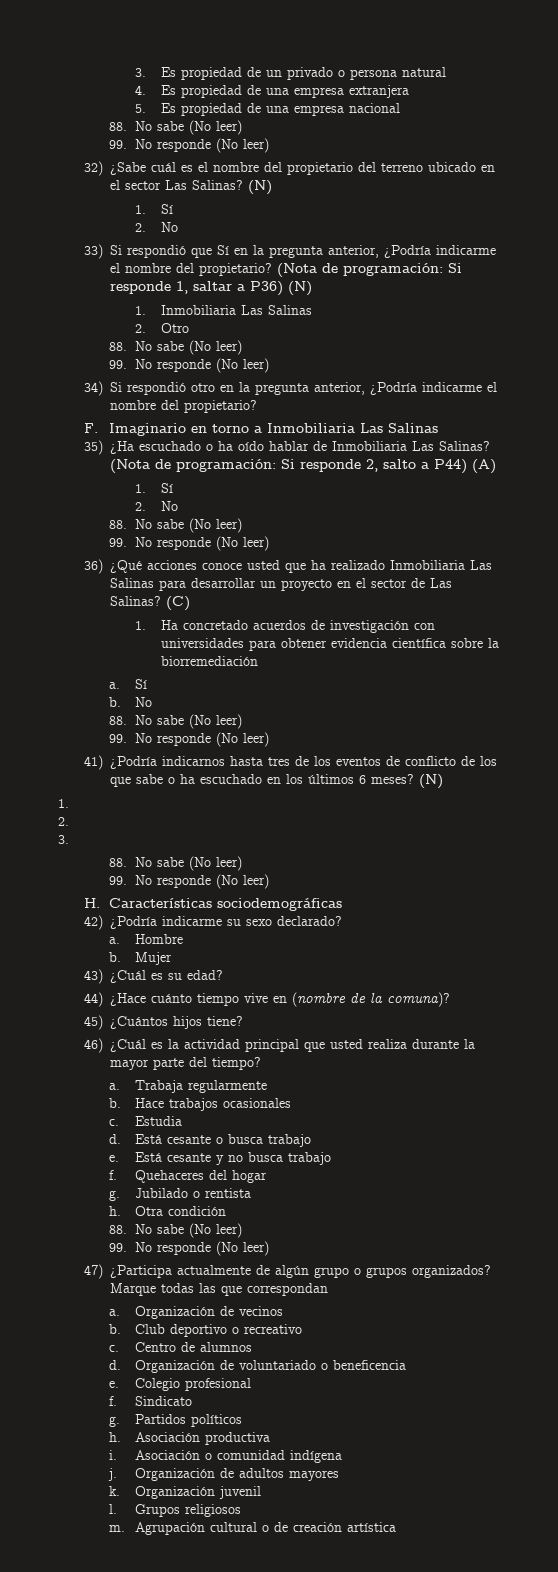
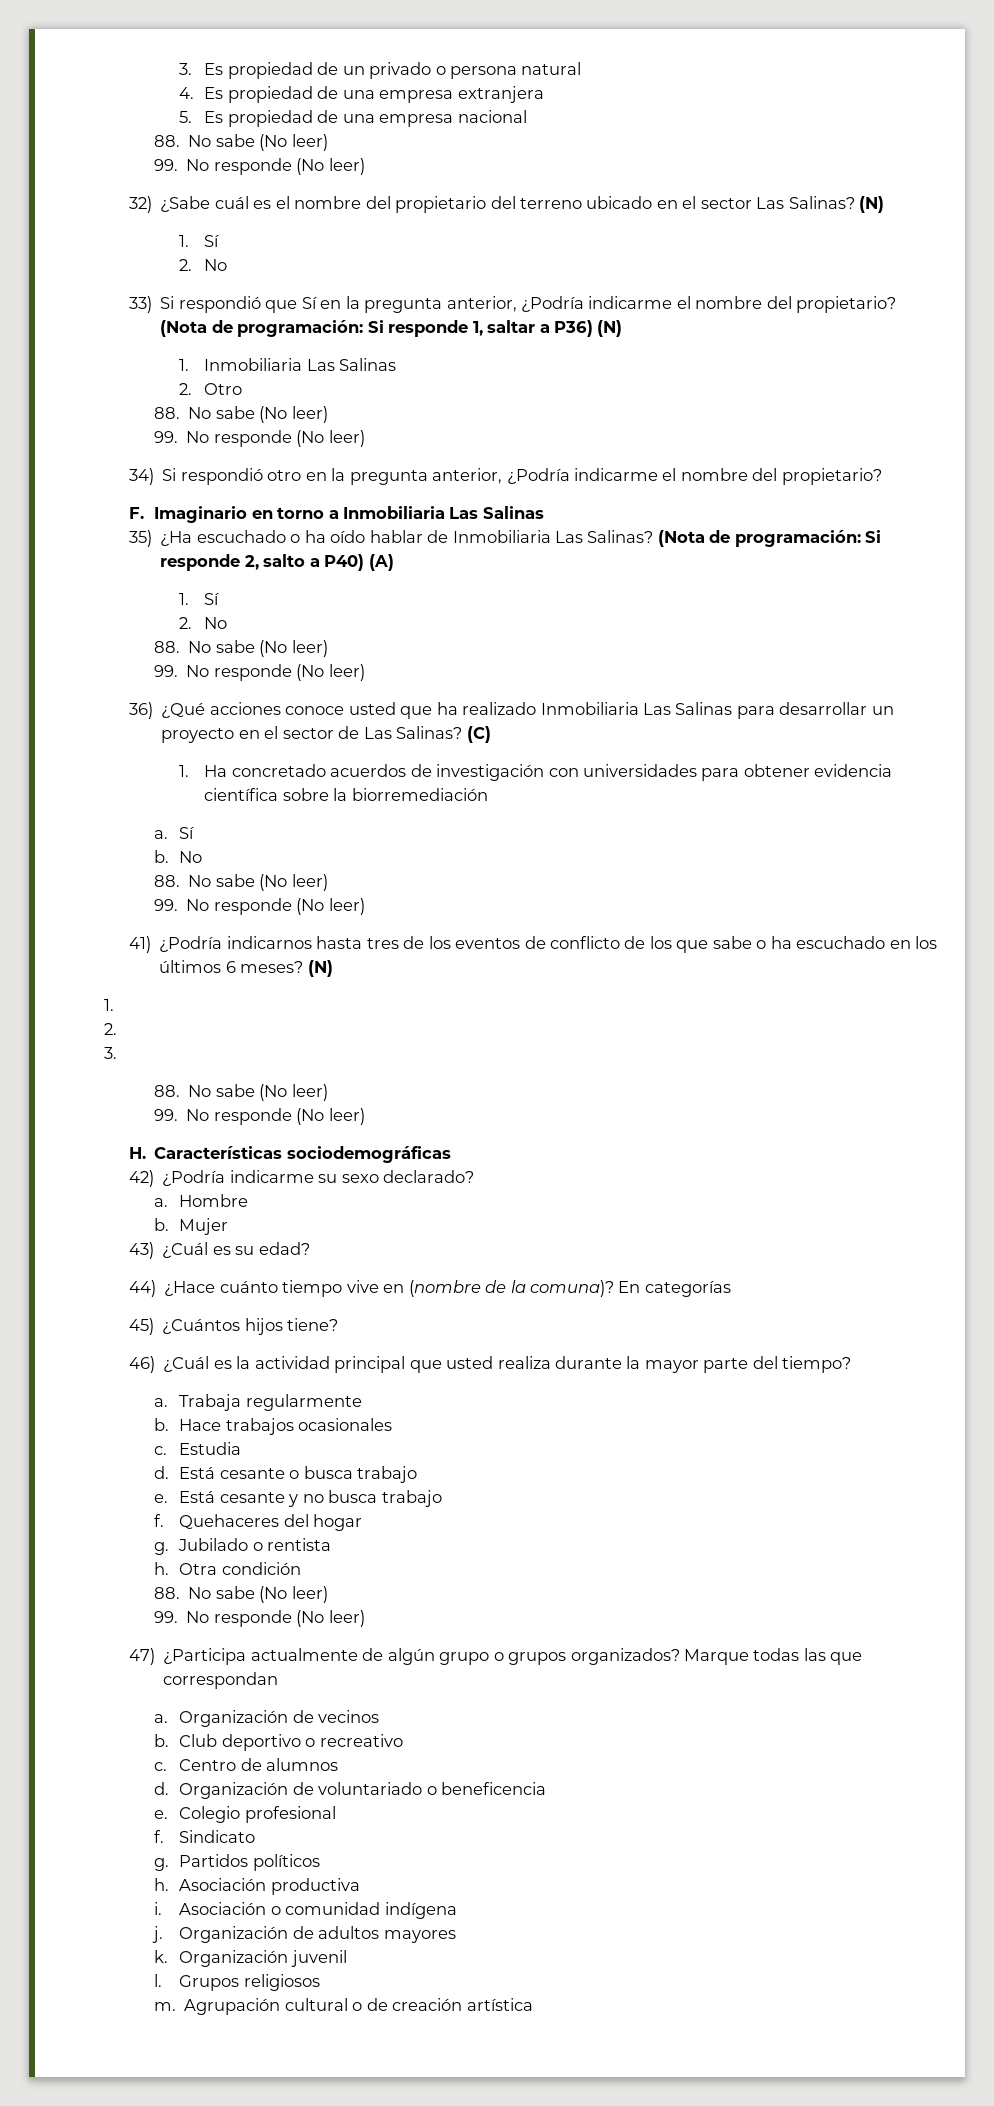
- (Nota de programación: Si responde 2, salto a P44) (A)
+ (Nota de programación: Si responde 2, salto a P40) (A)
+ En categorías

